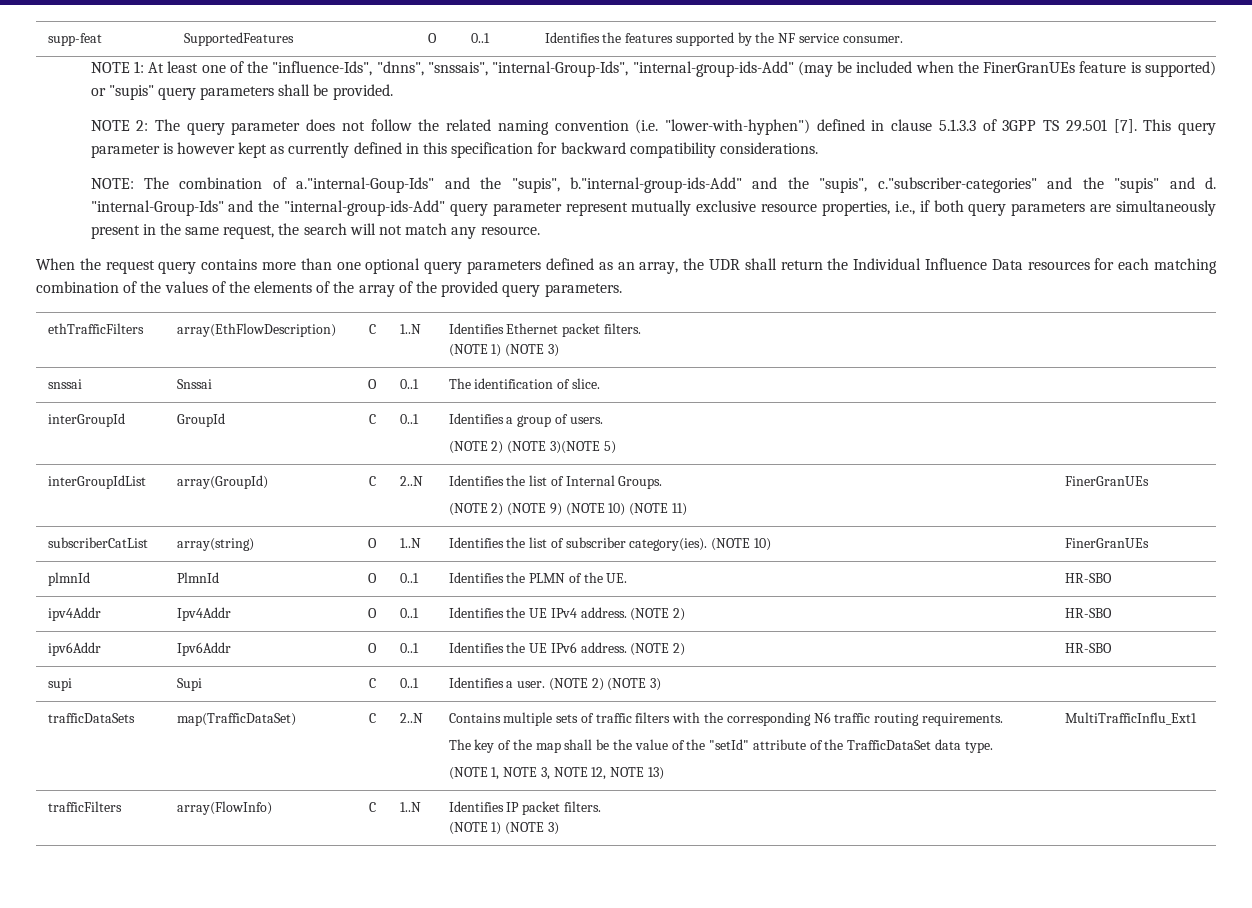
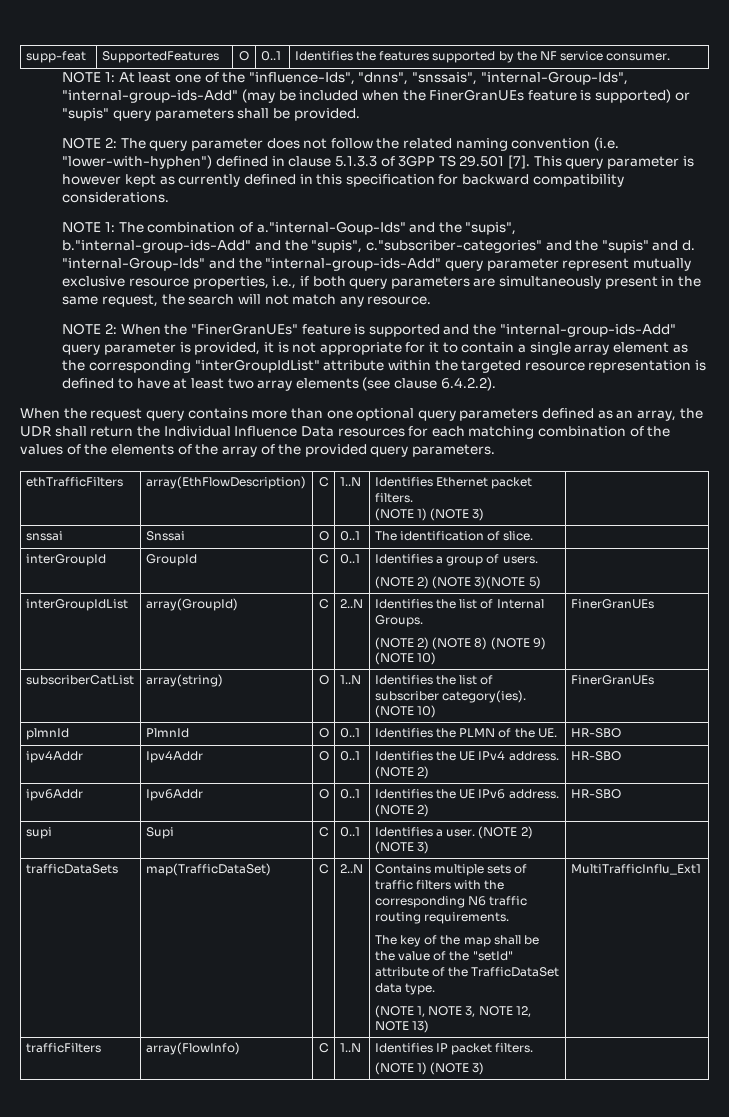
- NOTE: The combination of a."internal-Goup-Ids" and the "supis", b."internal-group-ids-Add" and the "supis", c."subscriber-categories" and the "supis" and d.
+ NOTE 1: The combination of a."internal-Goup-Ids" and the "supis", b."internal-group-ids-Add" and the "supis", c."subscriber-categories" and the "supis" and d.
+ NOTE 2: When the "FinerGranUEs" feature is supported and the "internal-group-ids-Add" query parameter is provided, it is not appropriate for it to contain a single array element as the corresponding "interGroupIdList" attribute within the targeted resource representation is defined to have at least two array elements (see clause 6.4.2.2).
  interGroupIdList | array(GroupId) | C | 2..N | Identifies the list of Internal Groups.
- (NOTE 2) (NOTE 9) (NOTE 10) (NOTE 11) | FinerGranUEs
+ (NOTE 2) (NOTE 8) (NOTE 9) (NOTE 10) | FinerGranUEs

